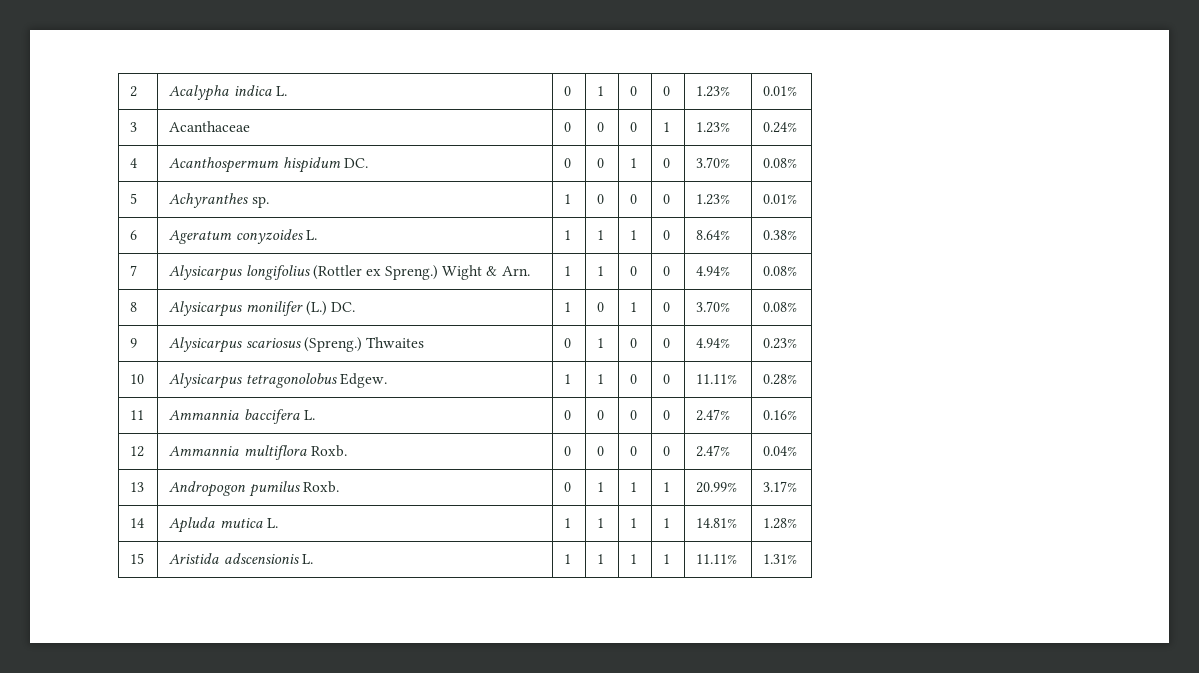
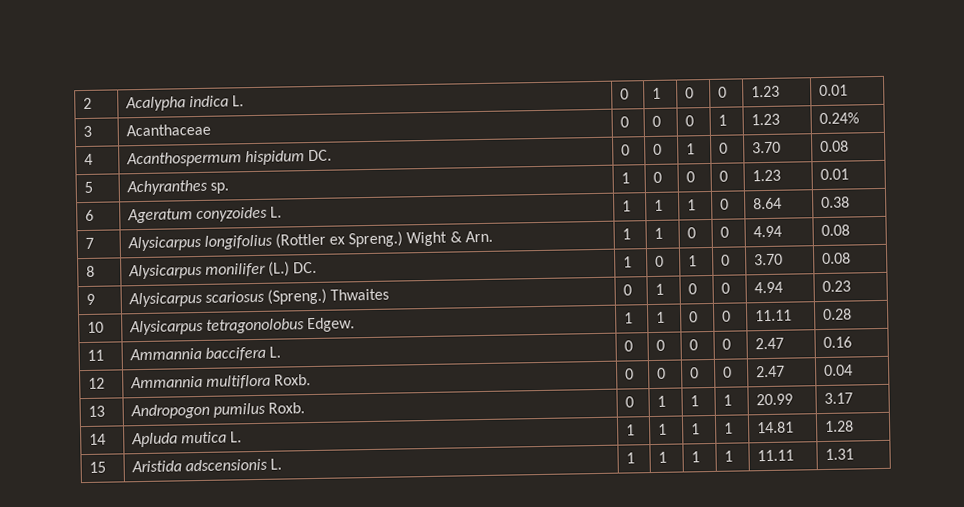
- 2 | Acalypha indica L. | 0 | 1 | 0 | 0 | 1.23% | 0.01%
+ 2 | Acalypha indica L. | 0 | 1 | 0 | 0 | 1.23 | 0.01
- 3 | Acanthaceae | 0 | 0 | 0 | 1 | 1.23% | 0.24%
+ 3 | Acanthaceae | 0 | 0 | 0 | 1 | 1.23 | 0.24%
- 4 | Acanthospermum hispidum DC. | 0 | 0 | 1 | 0 | 3.70% | 0.08%
+ 4 | Acanthospermum hispidum DC. | 0 | 0 | 1 | 0 | 3.70 | 0.08
- 5 | Achyranthes sp. | 1 | 0 | 0 | 0 | 1.23% | 0.01%
+ 5 | Achyranthes sp. | 1 | 0 | 0 | 0 | 1.23 | 0.01
- 6 | Ageratum conyzoides L. | 1 | 1 | 1 | 0 | 8.64% | 0.38%
+ 6 | Ageratum conyzoides L. | 1 | 1 | 1 | 0 | 8.64 | 0.38
- 7 | Alysicarpus longifolius (Rottler ex Spreng.) Wight & Arn. | 1 | 1 | 0 | 0 | 4.94% | 0.08%
+ 7 | Alysicarpus longifolius (Rottler ex Spreng.) Wight & Arn. | 1 | 1 | 0 | 0 | 4.94 | 0.08
- 8 | Alysicarpus monilifer (L.) DC. | 1 | 0 | 1 | 0 | 3.70% | 0.08%
+ 8 | Alysicarpus monilifer (L.) DC. | 1 | 0 | 1 | 0 | 3.70 | 0.08
- 9 | Alysicarpus scariosus (Spreng.) Thwaites | 0 | 1 | 0 | 0 | 4.94% | 0.23%
+ 9 | Alysicarpus scariosus (Spreng.) Thwaites | 0 | 1 | 0 | 0 | 4.94 | 0.23
- 10 | Alysicarpus tetragonolobus Edgew. | 1 | 1 | 0 | 0 | 11.11% | 0.28%
+ 10 | Alysicarpus tetragonolobus Edgew. | 1 | 1 | 0 | 0 | 11.11 | 0.28
- 11 | Ammannia baccifera L. | 0 | 0 | 0 | 0 | 2.47% | 0.16%
+ 11 | Ammannia baccifera L. | 0 | 0 | 0 | 0 | 2.47 | 0.16
- 12 | Ammannia multiflora Roxb. | 0 | 0 | 0 | 0 | 2.47% | 0.04%
+ 12 | Ammannia multiflora Roxb. | 0 | 0 | 0 | 0 | 2.47 | 0.04
- 13 | Andropogon pumilus Roxb. | 0 | 1 | 1 | 1 | 20.99% | 3.17%
+ 13 | Andropogon pumilus Roxb. | 0 | 1 | 1 | 1 | 20.99 | 3.17
- 14 | Apluda mutica L. | 1 | 1 | 1 | 1 | 14.81% | 1.28%
+ 14 | Apluda mutica L. | 1 | 1 | 1 | 1 | 14.81 | 1.28
- 15 | Aristida adscensionis L. | 1 | 1 | 1 | 1 | 11.11% | 1.31%
+ 15 | Aristida adscensionis L. | 1 | 1 | 1 | 1 | 11.11 | 1.31

